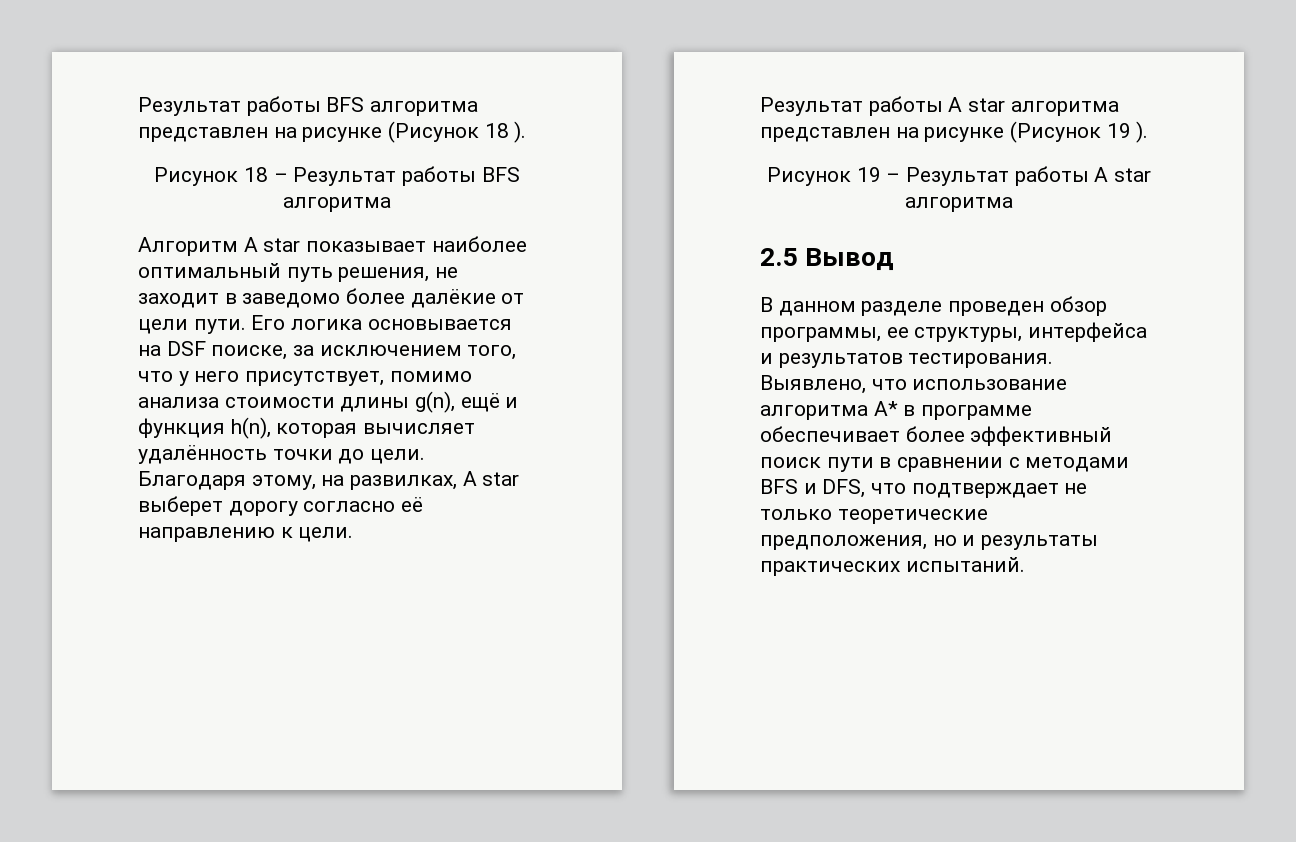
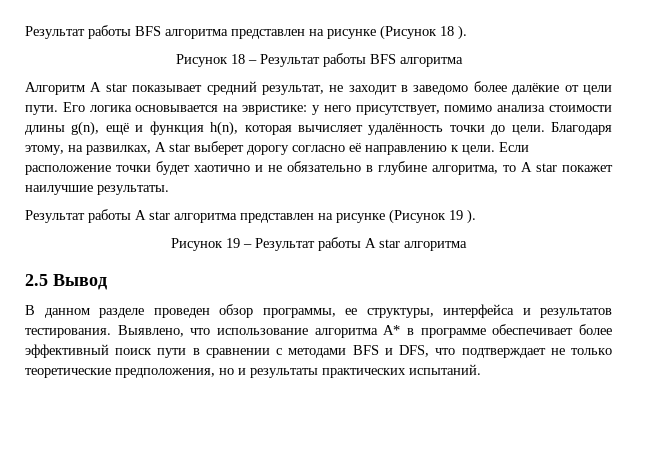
- Алгоритм A star показывает наиболее оптимальный путь решения, не заходит в заведомо более далёкие от цели пути.
+ Алгоритм A star показывает средний результат, не заходит в заведомо более далёкие от цели пути.
- Его логика основывается на DSF поиске, за исключением того, что у него присутствует, помимо анализа стоимости длины g(n), ещё и функция h(n), которая вычисляет удалённость точки до цели.
+ Его логика основывается на эвристике: у него присутствует, помимо анализа стоимости длины g(n), ещё и функция h(n), которая вычисляет удалённость точки до цели.
+ Если расположение точки будет хаотично и не обязательно в глубине алгоритма, то A star покажет наилучшие результаты.

